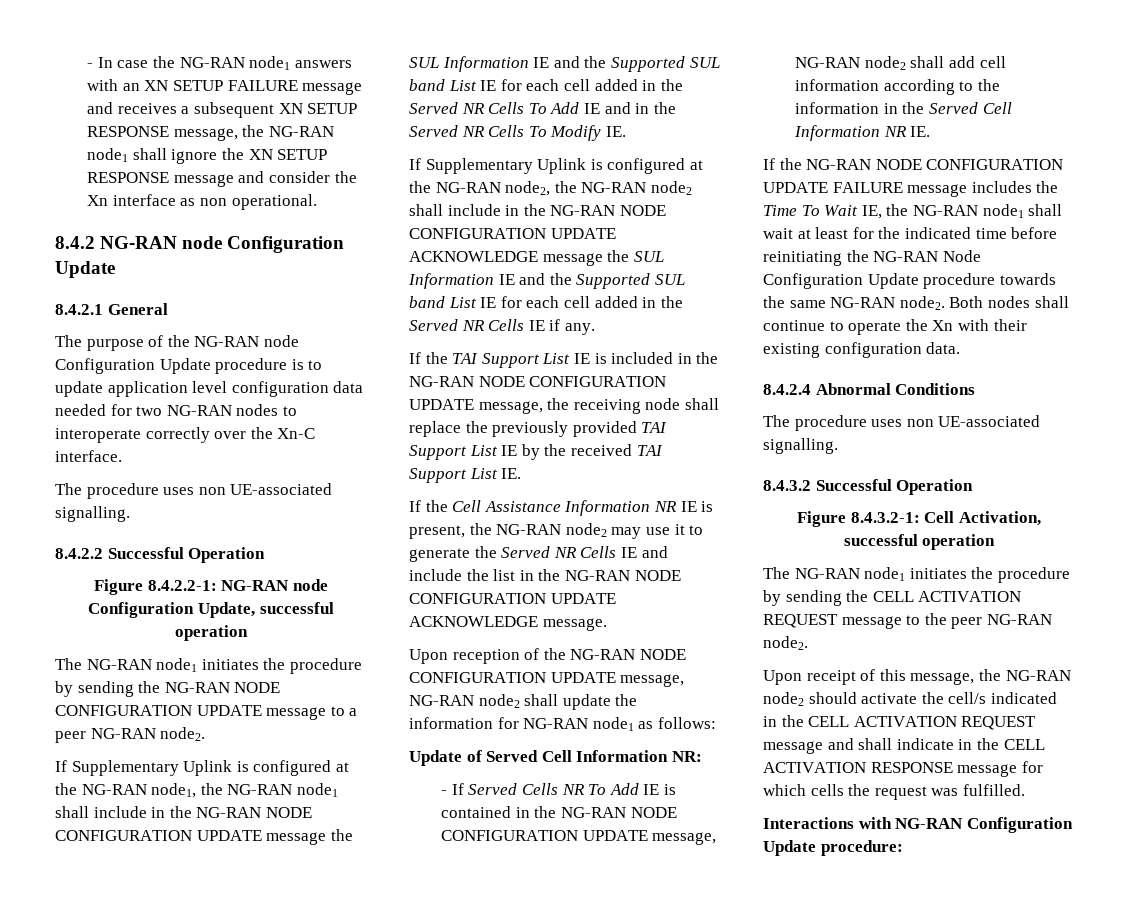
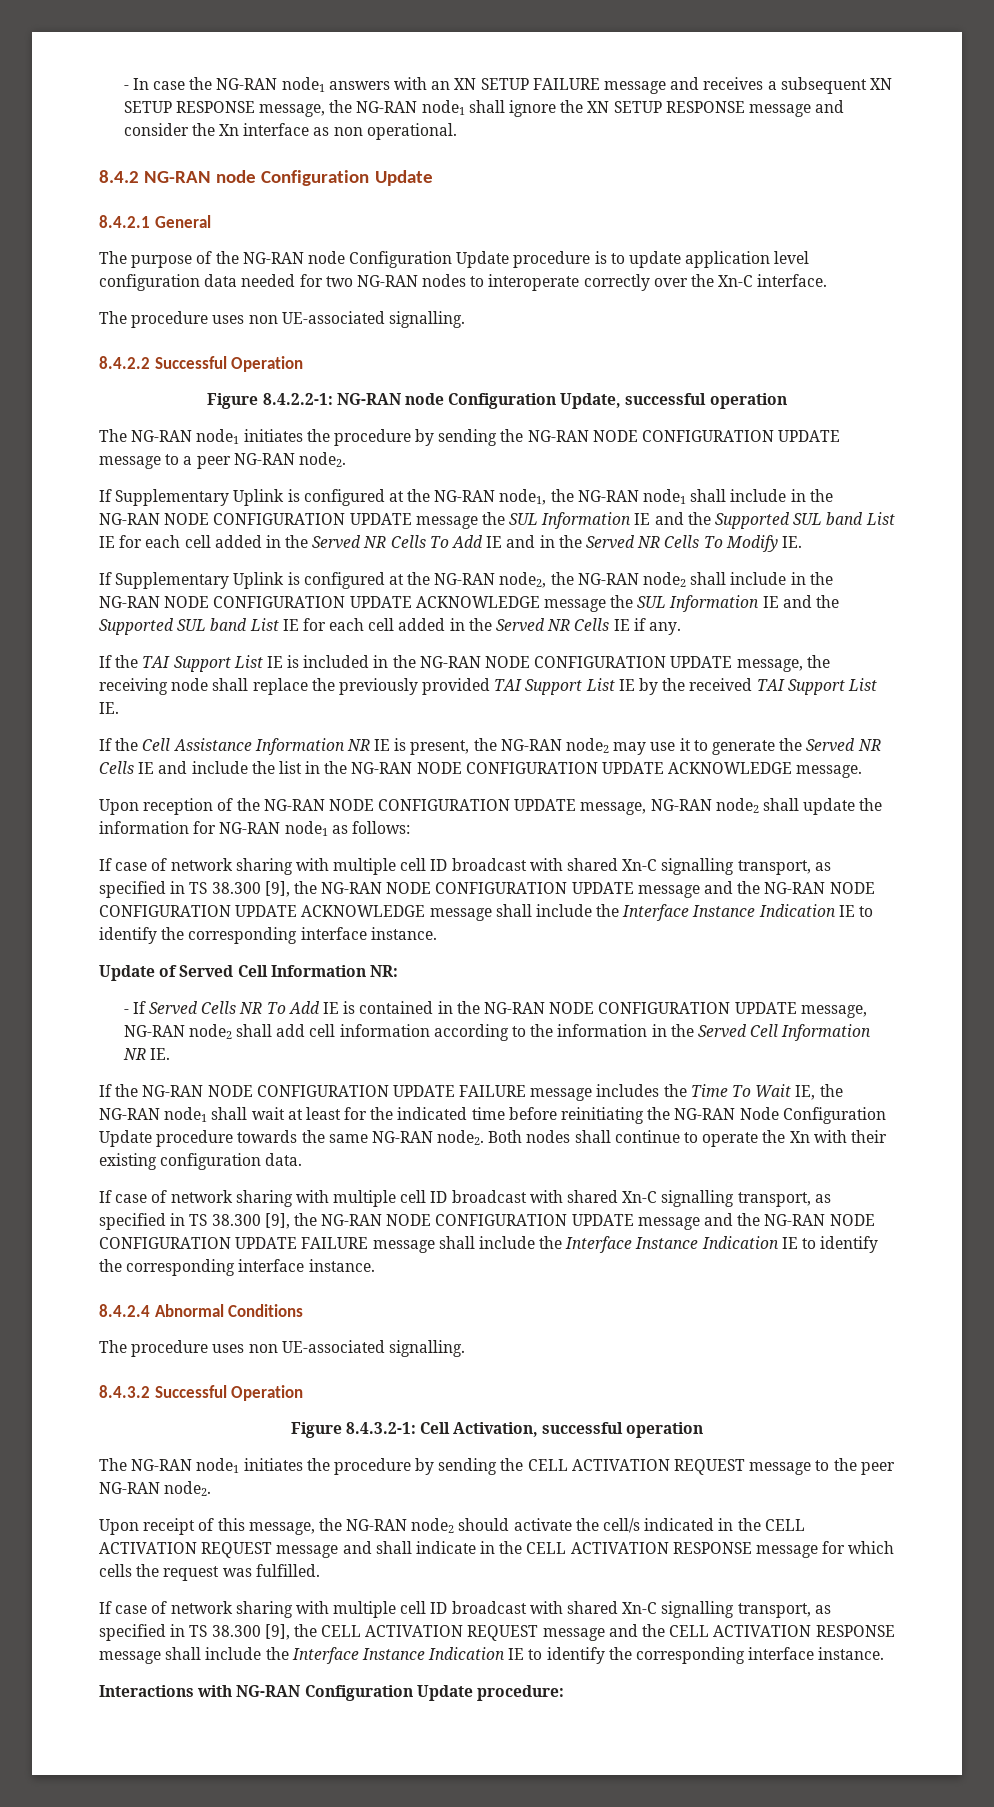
+ If case of network sharing with multiple cell ID broadcast with shared Xn-C signalling transport, as specified in TS 38.300 [9], the NG-RAN NODE CONFIGURATION UPDATE message and the NG-RAN NODE CONFIGURATION UPDATE ACKNOWLEDGE message shall include the Interface Instance Indication IE to identify the corresponding interface instance.
+ If case of network sharing with multiple cell ID broadcast with shared Xn-C signalling transport, as specified in TS 38.300 [9], the NG-RAN NODE CONFIGURATION UPDATE message and the NG-RAN NODE CONFIGURATION UPDATE FAILURE message shall include the Interface Instance Indication IE to identify the corresponding interface instance.
+ If case of network sharing with multiple cell ID broadcast with shared Xn-C signalling transport, as specified in TS 38.300 [9], the CELL ACTIVATION REQUEST message and the CELL ACTIVATION RESPONSE message shall include the Interface Instance Indication IE to identify the corresponding interface instance.

